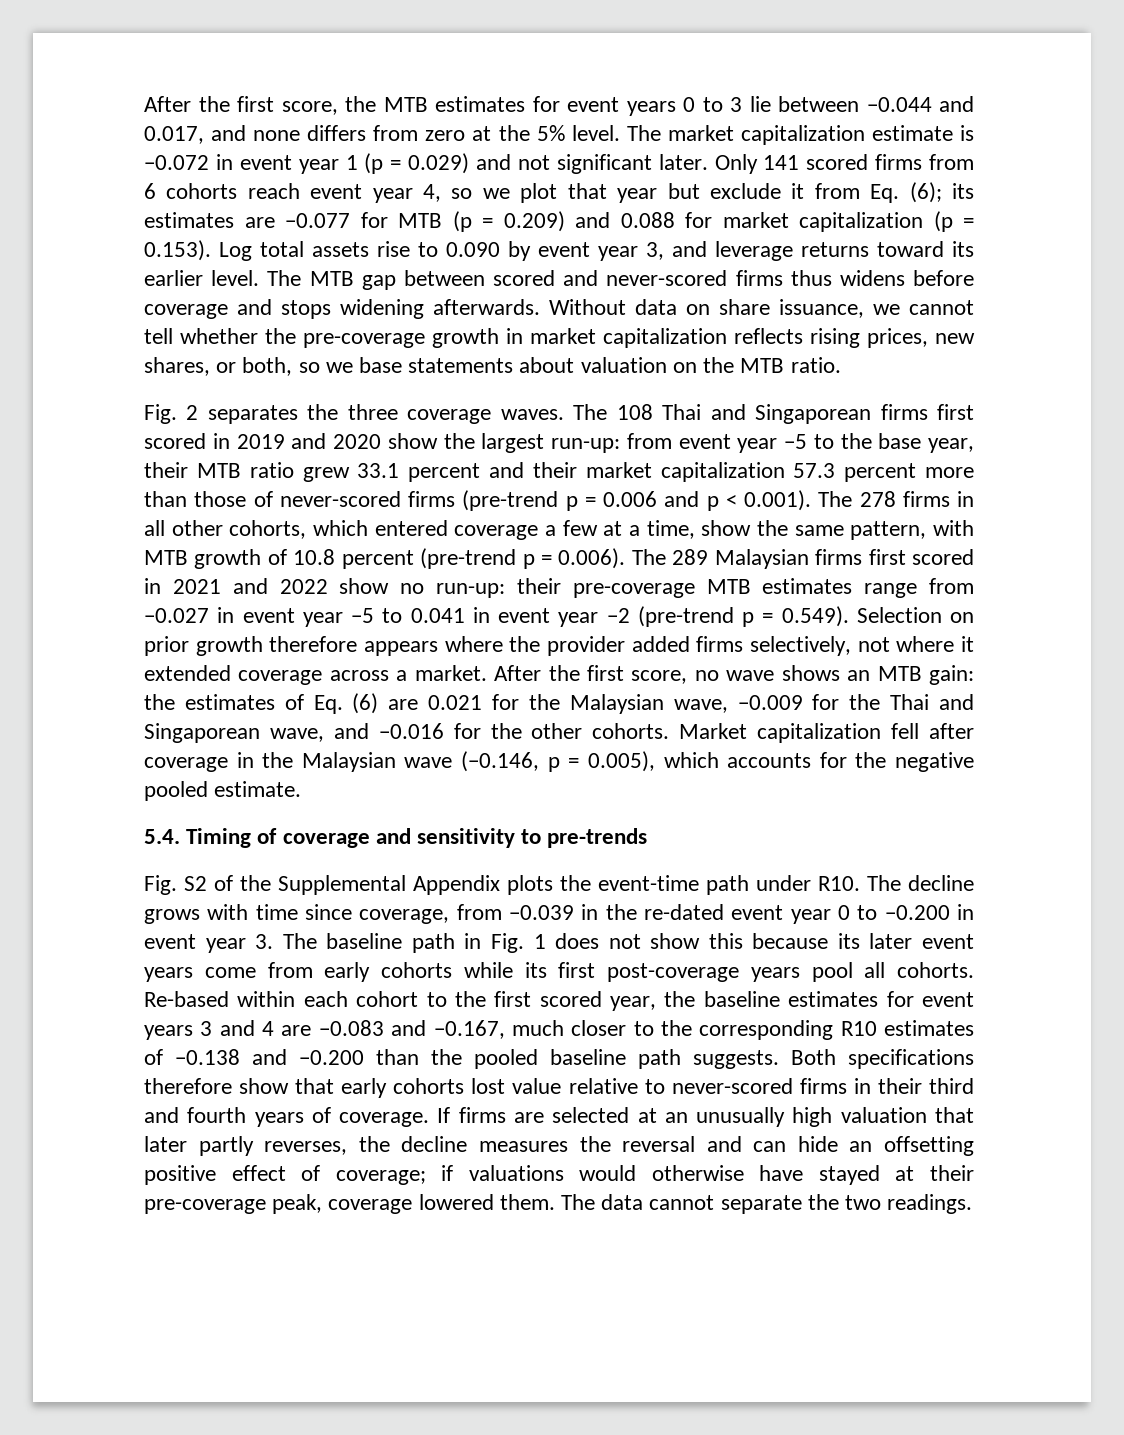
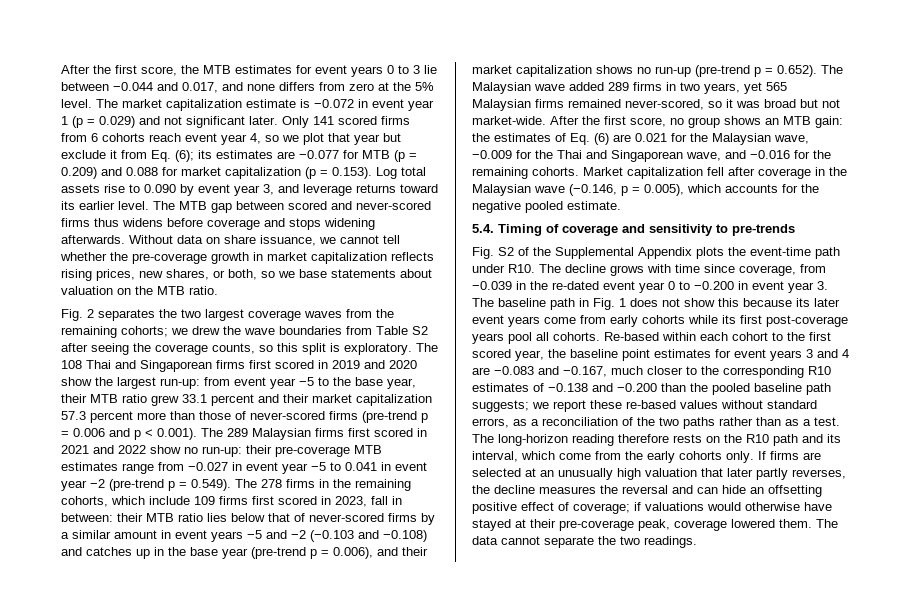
- Fig. 2 separates the three coverage waves.
+ Fig. 2 separates the two largest coverage waves from the remaining cohorts; we drew the wave boundaries from Table S2 after seeing the coverage counts, so this split is exploratory.
- from event year −5 to the base year, their MTB ratio grew 33.1 percent and their market capitalization 57.3 percent more than those of never-scored firms (pre-trend p = 0.006 and p < 0.001). The 278 firms in all other cohorts, which entered coverage a few at a time, show the same pattern, with MTB growth of 10.8 percent (pre-trend p = 0.006). The 289 Malaysian firms first scored in 2021 and 2022 show no run-up:
+ from event year −5 to the base year, their MTB ratio grew 33.1 percent and their market capitalization 57.3 percent more than those of never-scored firms (pre-trend p = 0.006 and p < 0.001). The 289 Malaysian firms first scored in 2021 and 2022 show no run-up:
- their pre-coverage MTB estimates range from −0.027 in event year −5 to 0.041 in event year −2 (pre-trend p = 0.549). Selection on prior growth therefore appears where the provider added firms selectively, not where it extended coverage across a market.
+ their pre-coverage MTB estimates range from −0.027 in event year −5 to 0.041 in event year −2 (pre-trend p = 0.549). The 278 firms in the remaining cohorts, which include 109 firms first scored in 2023, fall in between: their MTB ratio lies below that of never-scored firms by a similar amount in event years −5 and −2 (−0.103 and −0.108) and catches up in the base year (pre-trend p = 0.006), and their market capitalization shows no run-up (pre-trend p = 0.652). The Malaysian wave added 289 firms in two years, yet 565 Malaysian firms remained never-scored, so it was broad but not market-wide.
- After the first score, no wave shows an MTB gain: the estimates of Eq. (6) are 0.021 for the Malaysian wave, −0.009 for the Thai and Singaporean wave, and −0.016 for the other cohorts.
+ After the first score, no group shows an MTB gain: the estimates of Eq. (6) are 0.021 for the Malaysian wave, −0.009 for the Thai and Singaporean wave, and −0.016 for the remaining cohorts.
- Re-based within each cohort to the first scored year, the baseline estimates for event years 3 and 4 are −0.083 and −0.167, much closer to the corresponding R10 estimates of −0.138 and −0.200 than the pooled baseline path suggests. Both specifications therefore show that early cohorts lost value relative to never-scored firms in their third and fourth years of coverage.
+ Re-based within each cohort to the first scored year, the baseline point estimates for event years 3 and 4 are −0.083 and −0.167, much closer to the corresponding R10 estimates of −0.138 and −0.200 than the pooled baseline path suggests; we report these re-based values without standard errors, as a reconciliation of the two paths rather than as a test. The long-horizon reading therefore rests on the R10 path and its interval, which come from the early cohorts only.

